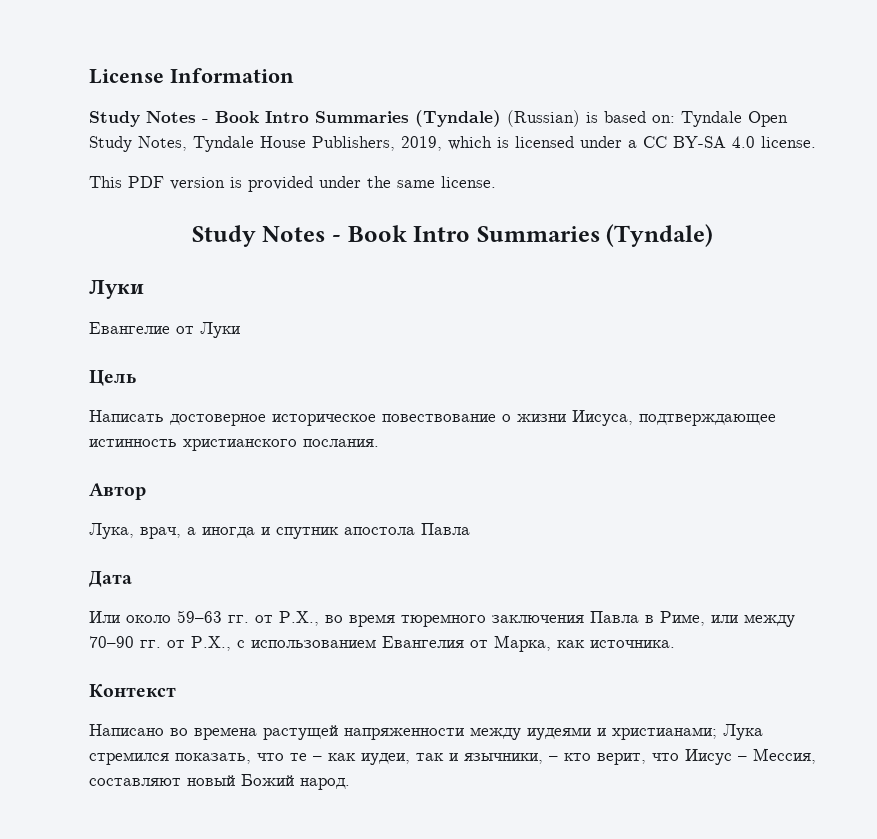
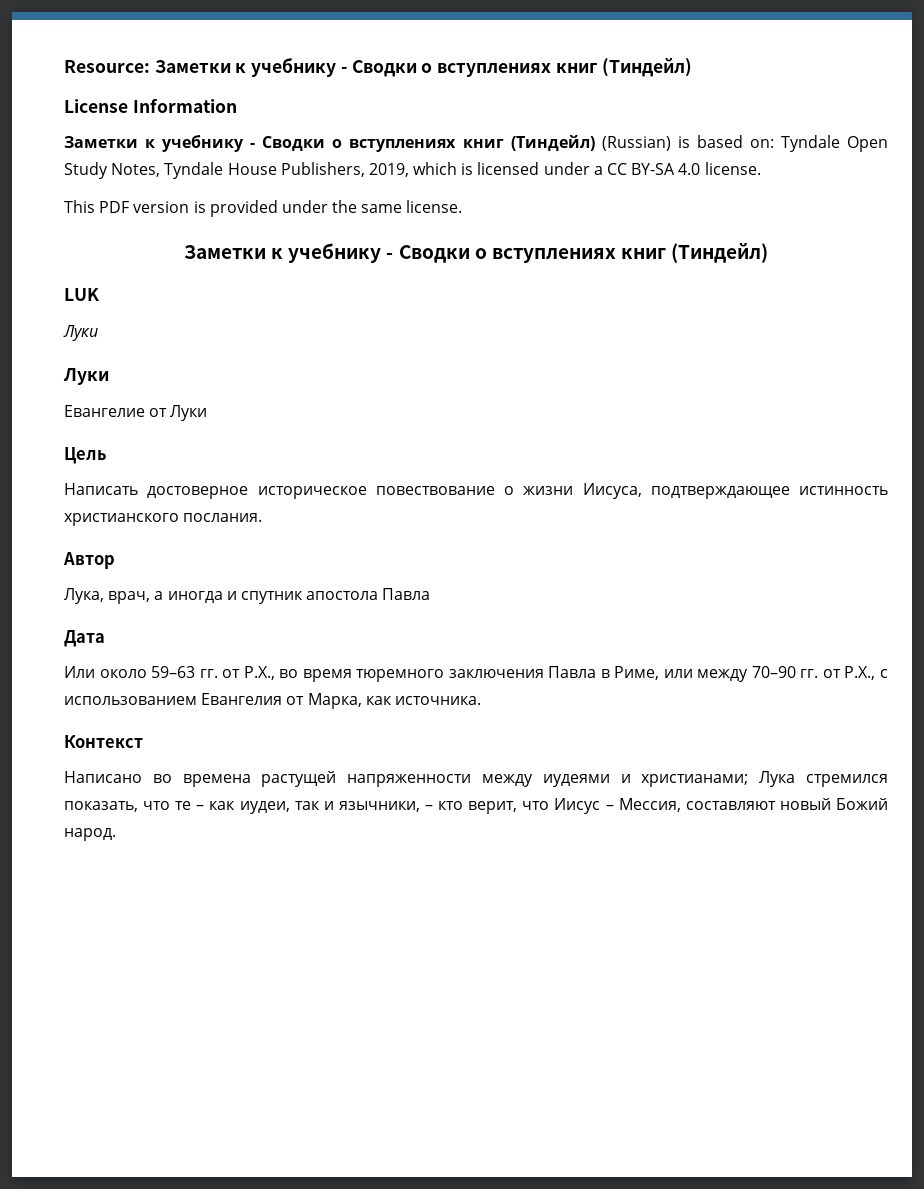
+ Resource: Заметки к учебнику - Сводки о вступлениях книг (Тиндейл)
  License Information
- Study Notes - Book Intro Summaries (Tyndale) (Russian) is based on: Tyndale Open Study Notes, Tyndale House Publishers, 2019, which is licensed under a CC BY-SA 4.0 license.
+ Заметки к учебнику - Сводки о вступлениях книг (Тиндейл) (Russian) is based on: Tyndale Open Study Notes, Tyndale House Publishers, 2019, which is licensed under a CC BY-SA 4.0 license.
  This PDF version is provided under the same license.
- Study Notes - Book Intro Summaries (Tyndale)
+ Заметки к учебнику - Сводки о вступлениях книг (Тиндейл)
+ LUK
+ Луки

